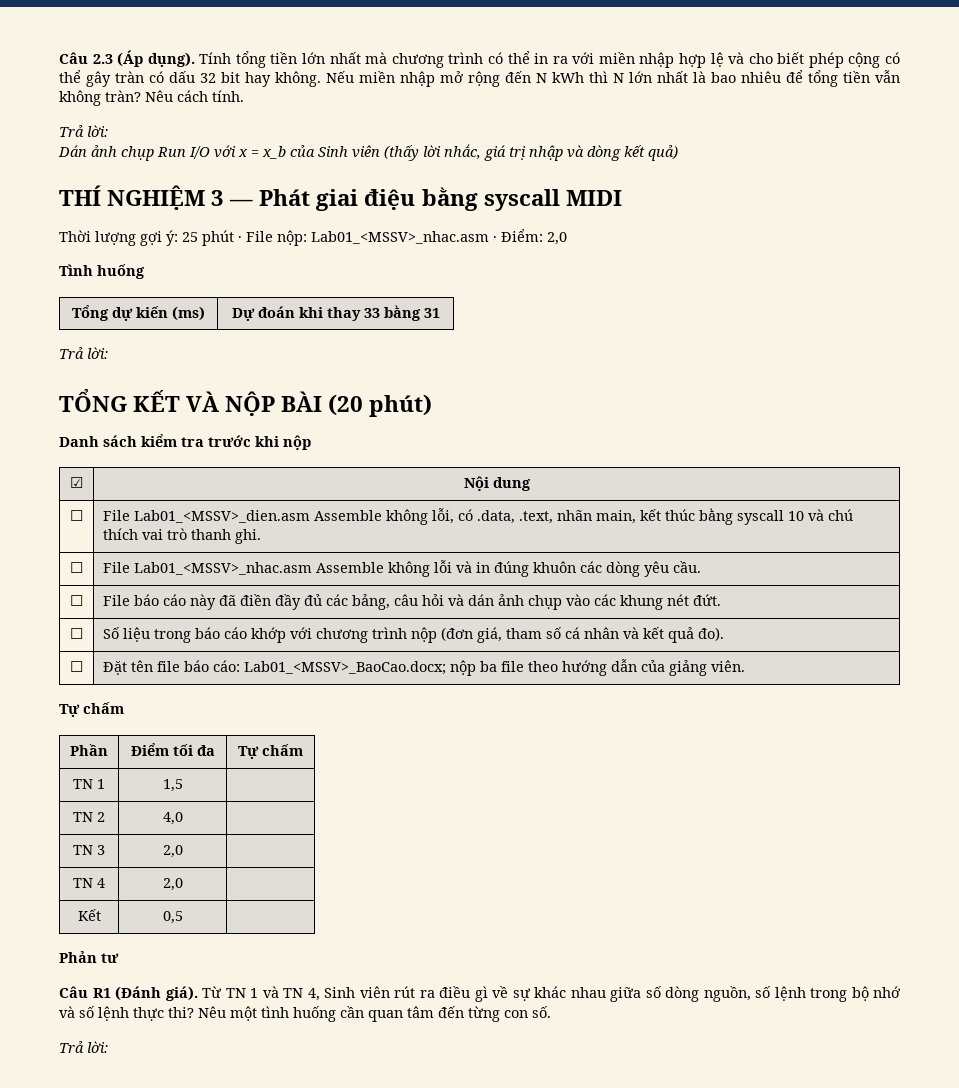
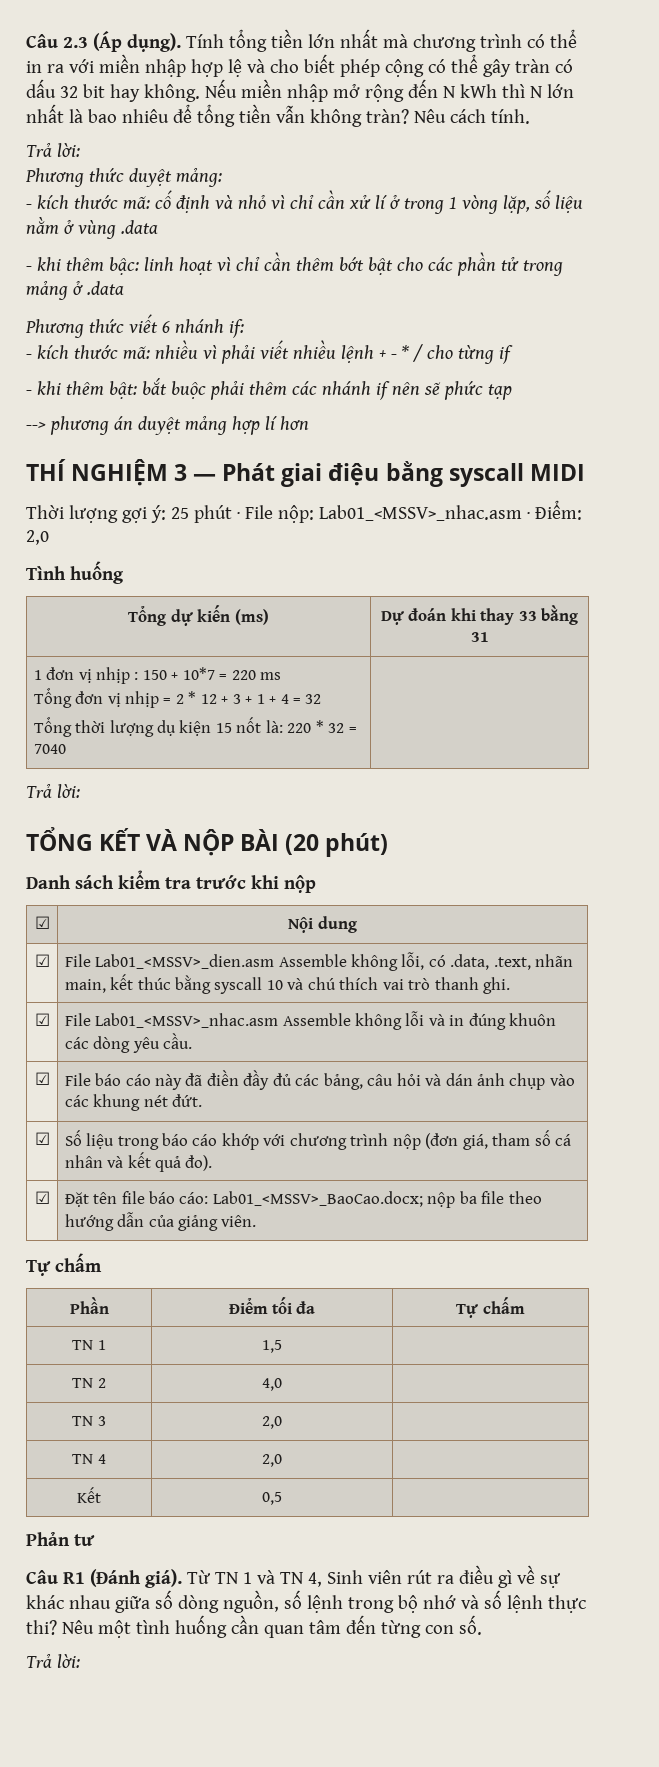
- Dán ảnh chụp Run I/O với x = x_b của Sinh viên (thấy lời nhắc, giá trị nhập và dòng kết quả)
+ Phương thức duyệt mảng:
+ - kích thước mã: cố định và nhỏ vì chỉ cần xử lí ở trong 1 vòng lặp, số liệu nằm ở vùng .data
+ - khi thêm bậc: linh hoạt vì chỉ cần thêm bớt bật cho các phần tử trong mảng ở .data
+ Phương thức viết 6 nhánh if:
+ - kích thước mã: nhiều vì phải viết nhiều lệnh + - * / cho từng if
+ - khi thêm bật: bắt buộc phải thêm các nhánh if nên sẽ phức tạp
+ --> phương án duyệt mảng hợp lí hơn
+ 1 đơn vị nhịp : 150 + 10*7 = 220 ms
+ Tổng đơn vị nhịp = 2 * 12 + 3 + 1 + 4 = 32
+ Tổng thời lượng dụ kiện 15 nốt là: 220 * 32 = 7040 |
- ☐ | File Lab01_<MSSV>_dien.asm Assemble không lỗi, có .data, .text, nhãn main, kết thúc bằng syscall 10 và chú thích vai trò thanh ghi.
+ ☑ | File Lab01_<MSSV>_dien.asm Assemble không lỗi, có .data, .text, nhãn main, kết thúc bằng syscall 10 và chú thích vai trò thanh ghi.
- ☐ | File Lab01_<MSSV>_nhac.asm Assemble không lỗi và in đúng khuôn các dòng yêu cầu.
+ ☑ | File Lab01_<MSSV>_nhac.asm Assemble không lỗi và in đúng khuôn các dòng yêu cầu.
- ☐ | File báo cáo này đã điền đầy đủ các bảng, câu hỏi và dán ảnh chụp vào các khung nét đứt.
+ ☑ | File báo cáo này đã điền đầy đủ các bảng, câu hỏi và dán ảnh chụp vào các khung nét đứt.
- ☐ | Số liệu trong báo cáo khớp với chương trình nộp (đơn giá, tham số cá nhân và kết quả đo).
+ ☑ | Số liệu trong báo cáo khớp với chương trình nộp (đơn giá, tham số cá nhân và kết quả đo).
- ☐ | Đặt tên file báo cáo: Lab01_<MSSV>_BaoCao.docx; nộp ba file theo hướng dẫn của giảng viên.
+ ☑ | Đặt tên file báo cáo: Lab01_<MSSV>_BaoCao.docx; nộp ba file theo hướng dẫn của giảng viên.

